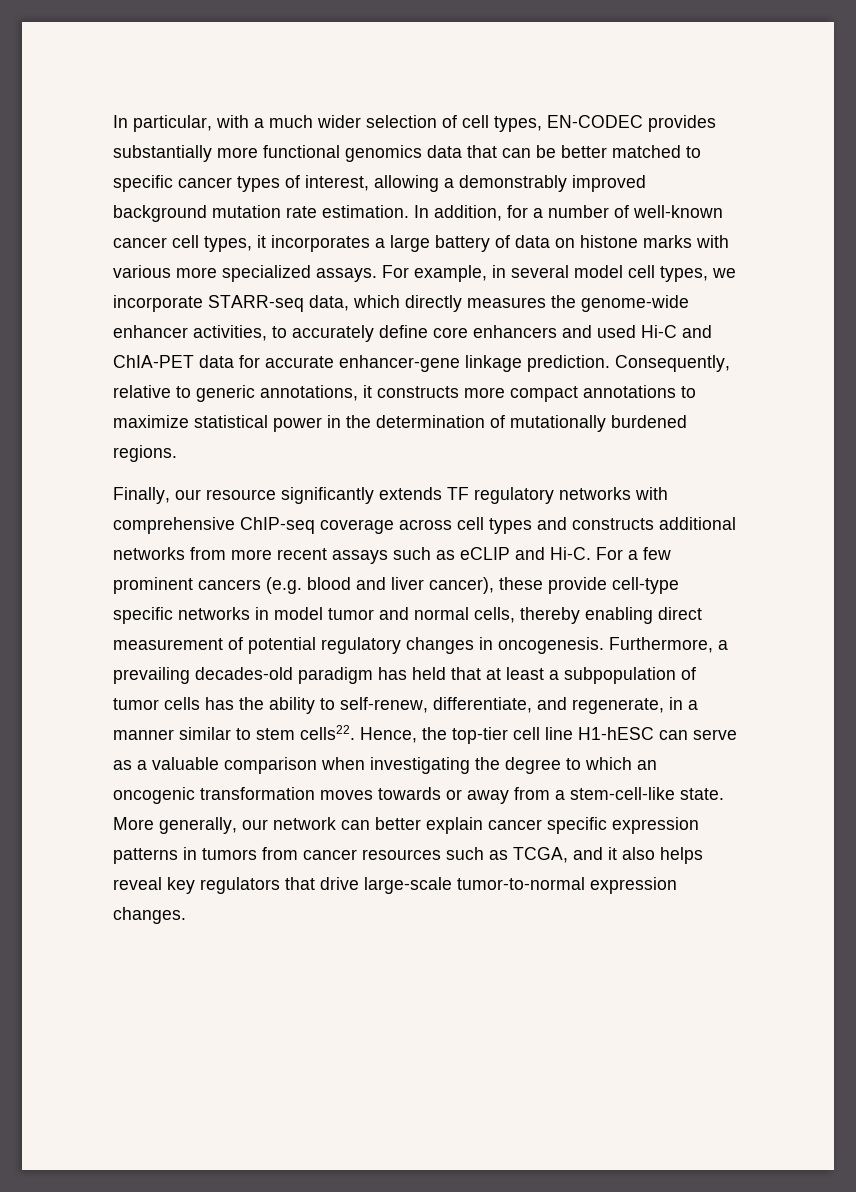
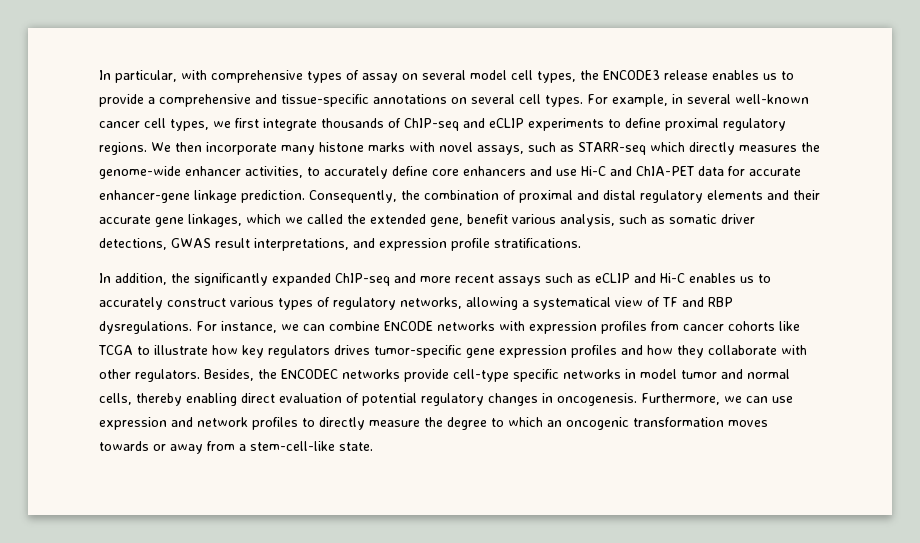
- In particular, with a much wider selection of cell types, EN-CODEC provides substantially more functional genomics data that can be better matched to specific cancer types of interest, allowing a demonstrably improved background mutation rate estimation. In addition, for a number of well-known cancer cell types, it incorporates a large battery of data on histone marks with various more specialized assays. For example, in several model cell types, we incorporate STARR-seq data, which directly measures the genome-wide enhancer activities, to accurately define core enhancers and used Hi-C and ChIA-PET data for accurate enhancer-gene linkage prediction.
+ In particular, with comprehensive types of assay on several model cell types, the ENCODE3 release enables us to provide a comprehensive and tissue-specific annotations on several cell types. For example, in several well-known cancer cell types, we first integrate thousands of ChIP-seq and eCLIP experiments to define proximal regulatory regions. We then incorporate many histone marks with novel assays, such as STARR-seq which directly measures the genome-wide enhancer activities, to accurately define core enhancers and use Hi-C and ChIA-PET data for accurate enhancer-gene linkage prediction.
- Consequently, relative to generic annotations, it constructs more compact annotations to maximize statistical power in the determination of mutationally burdened regions.
- Finally, our resource significantly extends TF regulatory networks with comprehensive ChIP-seq coverage across cell types and constructs additional networks from more recent assays such as eCLIP and Hi-C. For a few prominent cancers (e.g. blood and liver cancer), these provide cell-type specific networks in model tumor and normal cells, thereby enabling direct measurement of potential regulatory changes in oncogenesis.
+ Consequently, the combination of proximal and distal regulatory elements and their accurate gene linkages, which we called the extended gene, benefit various analysis, such as somatic driver detections, GWAS result interpretations, and expression profile stratifications.
+ In addition, the significantly expanded ChIP-seq and more recent assays such as eCLIP and Hi-C enables us to accurately construct various types of regulatory networks, allowing a systematical view of TF and RBP dysregulations. For instance, we can combine ENCODE networks with expression profiles from cancer cohorts like TCGA to illustrate how key regulators drives tumor-specific gene expression profiles and how they collaborate with other regulators. Besides, the ENCODEC networks provide cell-type specific networks in model tumor and normal cells, thereby enabling direct evaluation of potential regulatory changes in oncogenesis.
- Furthermore, a prevailing decades-old paradigm has held that at least a subpopulation of tumor cells has the ability to self-renew, differentiate, and regenerate, in a manner similar to stem cells22. Hence, the top-tier cell line H1-hESC can serve as a valuable comparison when investigating the degree to which an oncogenic transformation moves towards or away from a stem-cell-like state. More generally, our network can better explain cancer specific expression patterns in tumors from cancer resources such as TCGA, and it also helps reveal key regulators that drive large-scale tumor-to-normal expression changes.
+ Furthermore, we can use expression and network profiles to directly measure the degree to which an oncogenic transformation moves towards or away from a stem-cell-like state.

